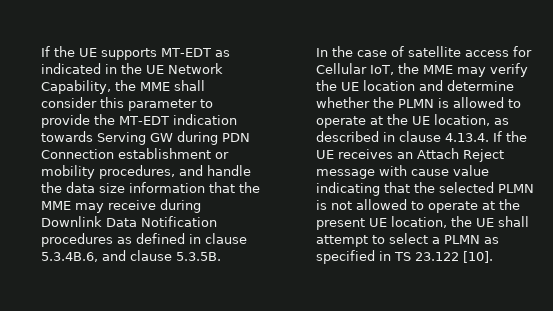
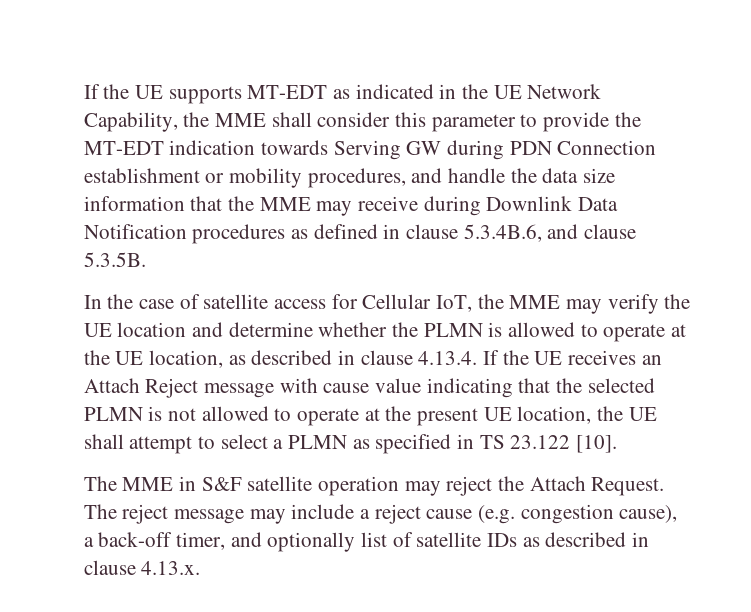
+ The MME in S&F satellite operation may reject the Attach Request. The reject message may include a reject cause (e.g. congestion cause), a back-off timer, and optionally list of satellite IDs as described in clause 4.13.x.

